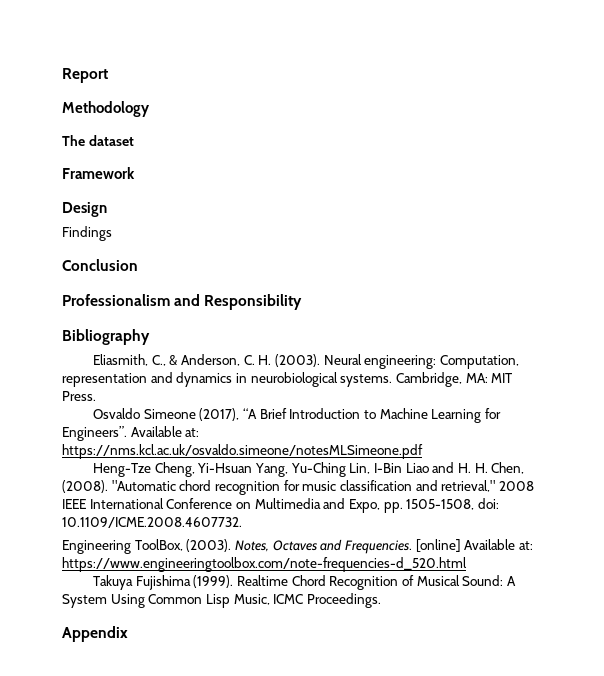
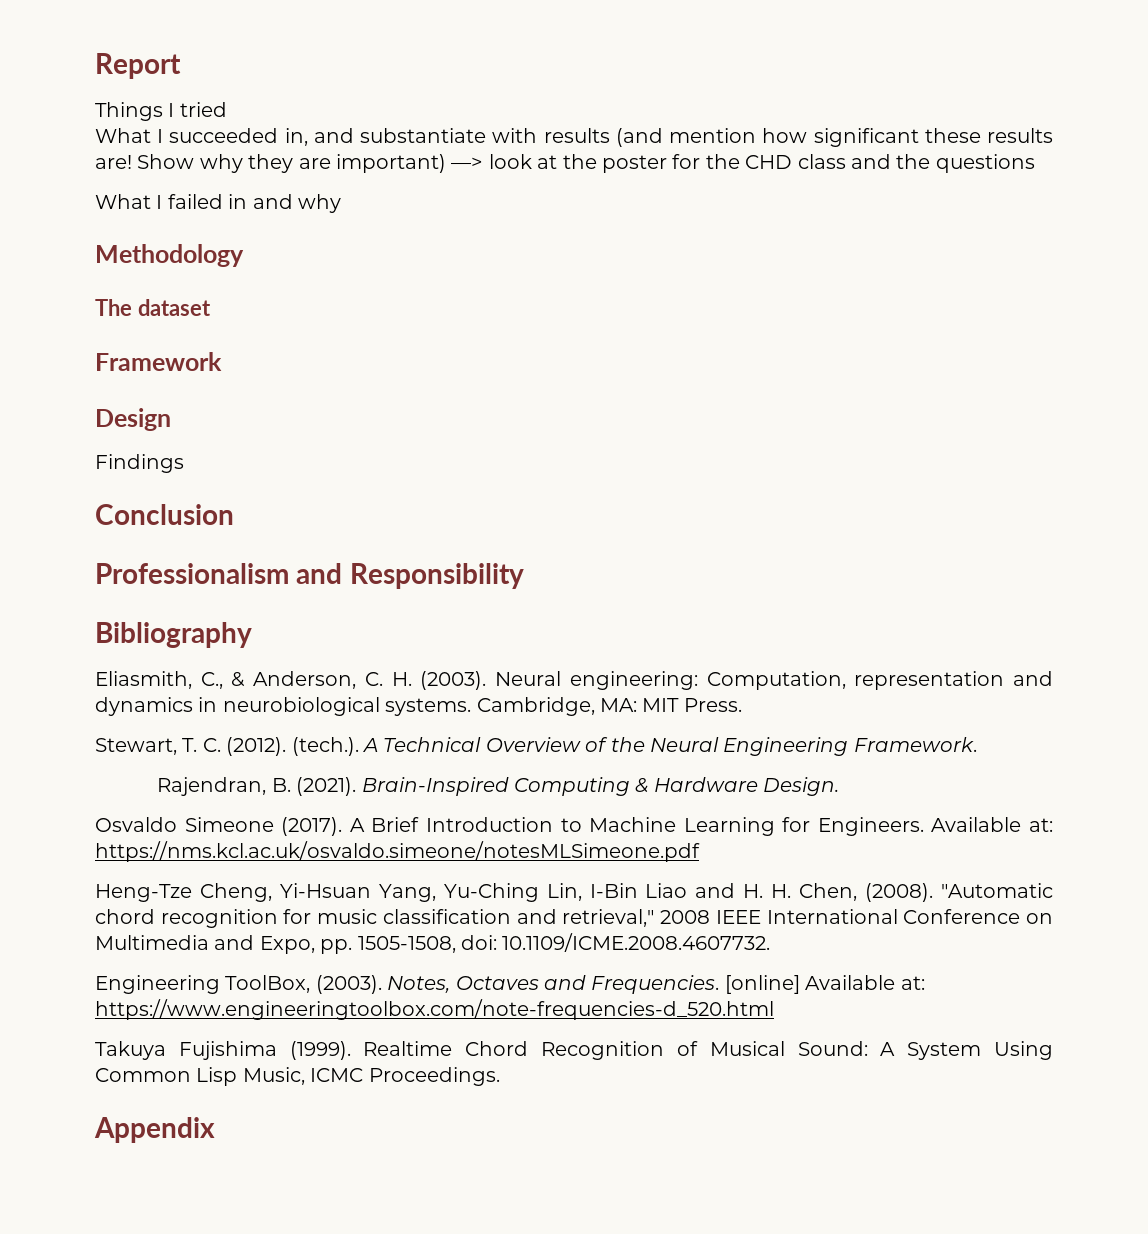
+ Things I tried
+ What I succeeded in, and substantiate with results (and mention how significant these results are! Show why they are important) —> look at the poster for the CHD class and the questions
+ What I failed in and why
+ Stewart, T. C. (2012). (tech.). A Technical Overview of the Neural Engineering Framework.
+ Rajendran, B. (2021). Brain-Inspired Computing & Hardware Design.
- Osvaldo Simeone (2017), “A Brief Introduction to Machine Learning for Engineers”.
+ Osvaldo Simeone (2017). A Brief Introduction to Machine Learning for Engineers.

